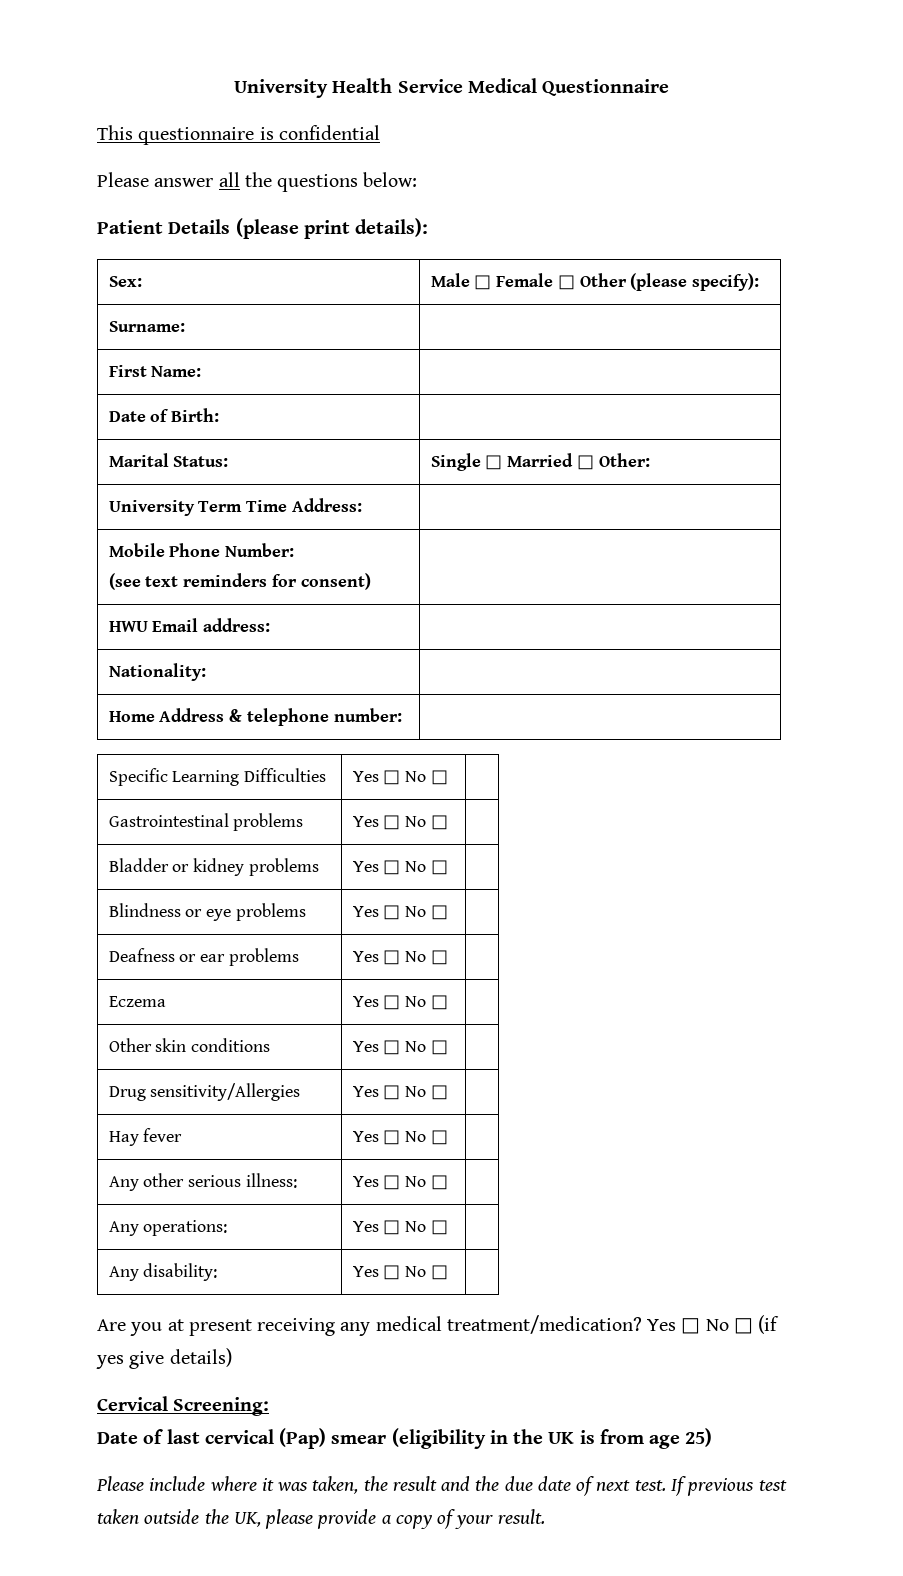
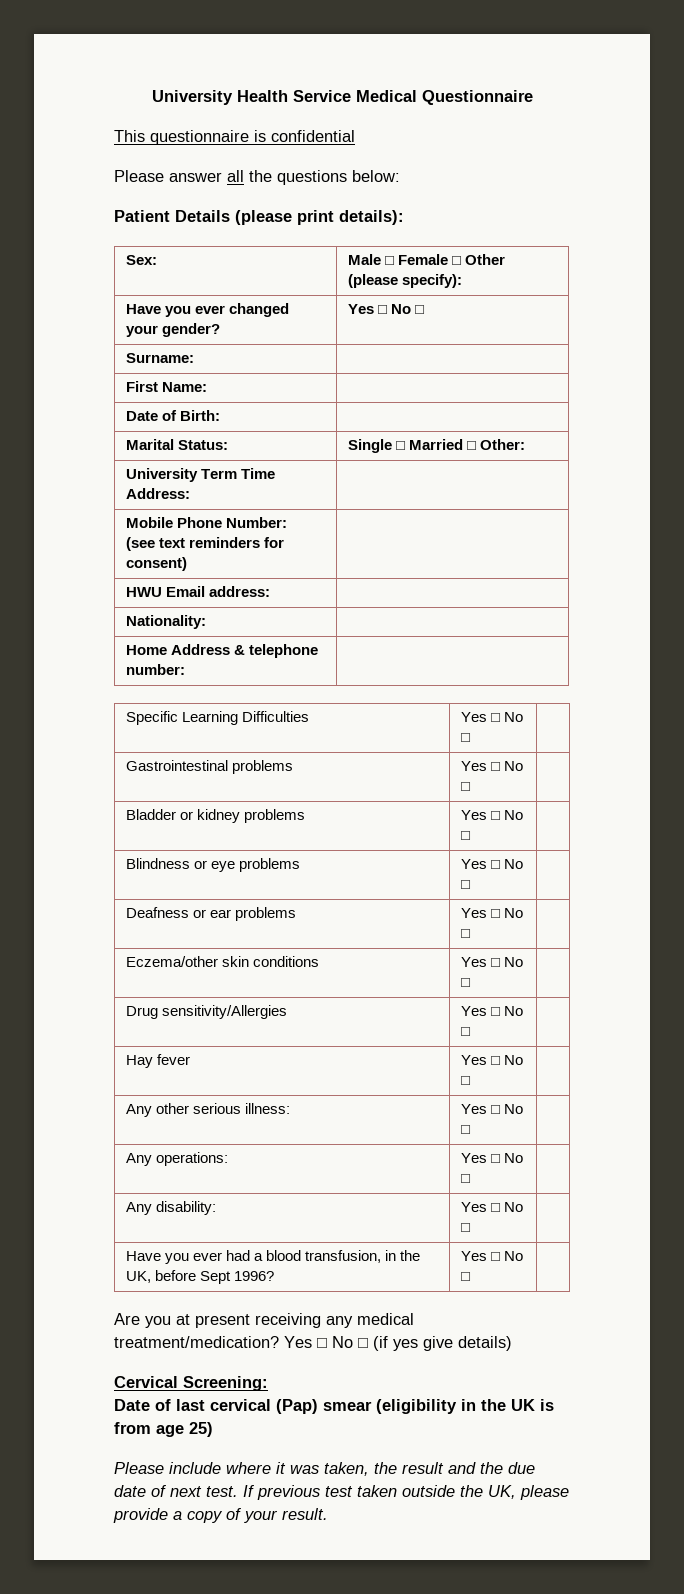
+ Have you ever changed your gender? | Yes □ No □
- Eczema | Yes □ No □ |
- Other skin conditions | Yes □ No □ |
+ Eczema/other skin conditions | Yes □ No □ |
+ Have you ever had a blood transfusion, in the UK, before Sept 1996? | Yes □ No □ |

